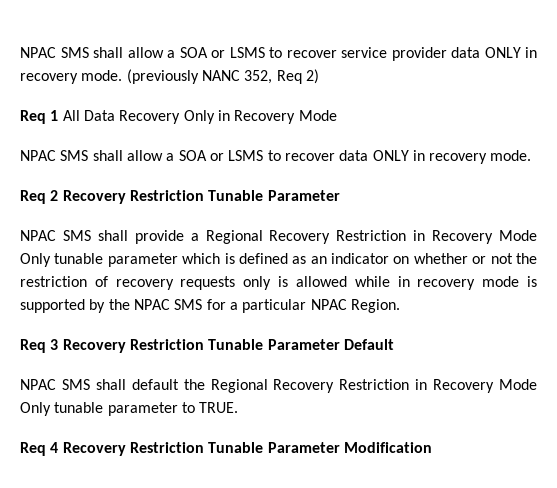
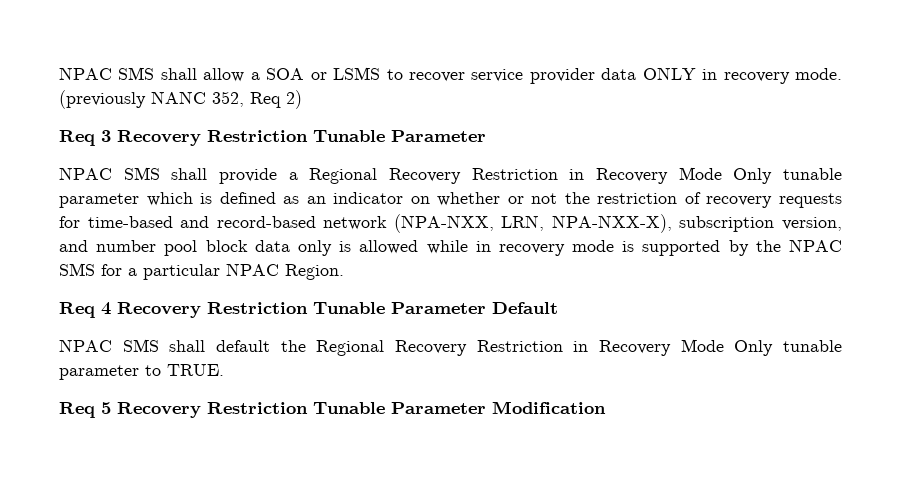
- Req 1 All Data Recovery Only in Recovery Mode
- NPAC SMS shall allow a SOA or LSMS to recover data ONLY in recovery mode.
- Req 2 Recovery Restriction Tunable Parameter
+ Req 3 Recovery Restriction Tunable Parameter
- NPAC SMS shall provide a Regional Recovery Restriction in Recovery Mode Only tunable parameter which is defined as an indicator on whether or not the restriction of recovery requests only is allowed while in recovery mode is supported by the NPAC SMS for a particular NPAC Region.
+ NPAC SMS shall provide a Regional Recovery Restriction in Recovery Mode Only tunable parameter which is defined as an indicator on whether or not the restriction of recovery requests for time-based and record-based network (NPA-NXX, LRN, NPA-NXX-X), subscription version, and number pool block data only is allowed while in recovery mode is supported by the NPAC SMS for a particular NPAC Region.
- Req 3 Recovery Restriction Tunable Parameter Default
+ Req 4 Recovery Restriction Tunable Parameter Default
- Req 4 Recovery Restriction Tunable Parameter Modification
+ Req 5 Recovery Restriction Tunable Parameter Modification

